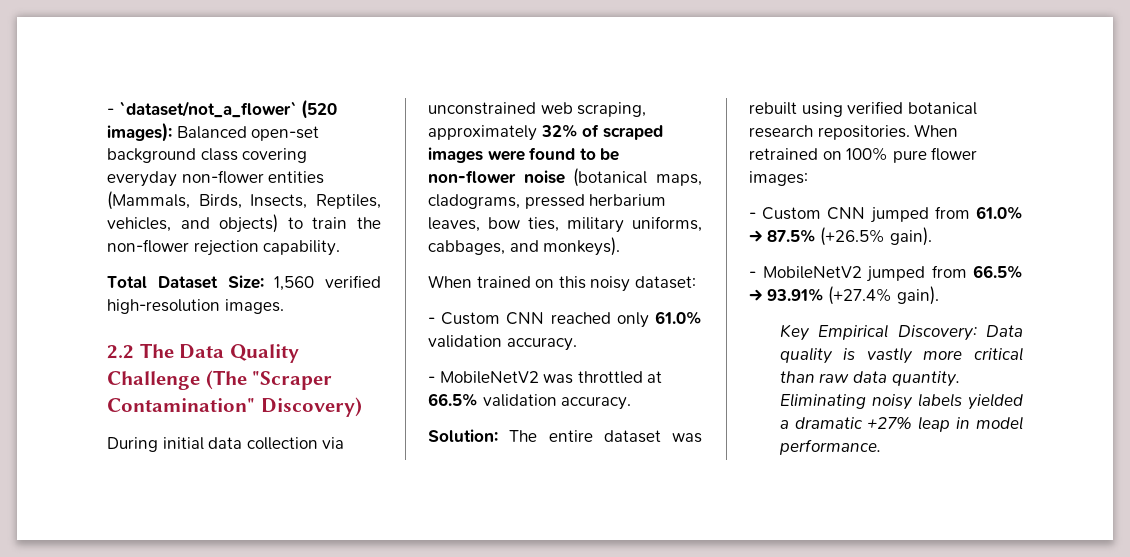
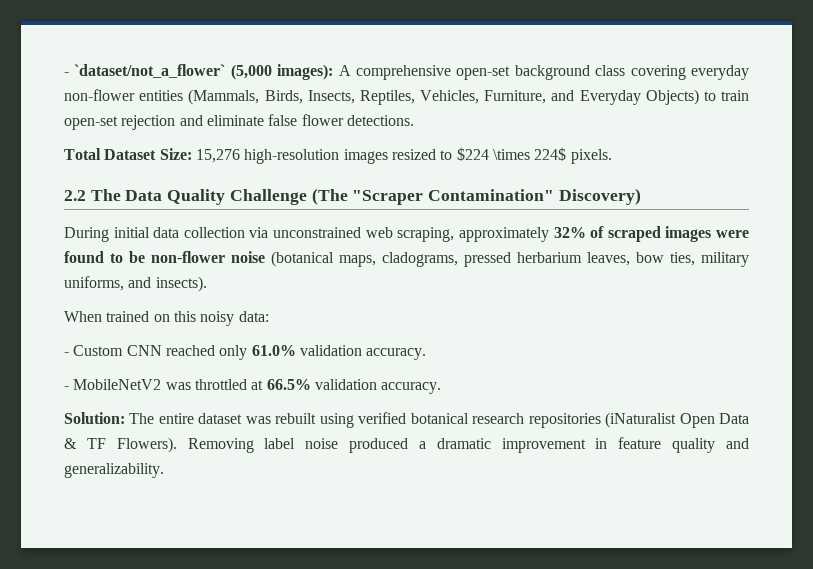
- - `dataset/not_a_flower` (520 images): Balanced open-set background class covering everyday non-flower entities (Mammals, Birds, Insects, Reptiles, vehicles, and objects) to train the non-flower rejection capability.
- Total Dataset Size: 1,560 verified high-resolution images.
+ - `dataset/not_a_flower` (5,000 images): A comprehensive open-set background class covering everyday non-flower entities (Mammals, Birds, Insects, Reptiles, Vehicles, Furniture, and Everyday Objects) to train open-set rejection and eliminate false flower detections.
+ Total Dataset Size: 15,276 high-resolution images resized to $224 \times 224$ pixels.
- During initial data collection via unconstrained web scraping, approximately 32% of scraped images were found to be non-flower noise (botanical maps, cladograms, pressed herbarium leaves, bow ties, military uniforms, cabbages, and monkeys).
+ During initial data collection via unconstrained web scraping, approximately 32% of scraped images were found to be non-flower noise (botanical maps, cladograms, pressed herbarium leaves, bow ties, military uniforms, and insects).
- When trained on this noisy dataset:
+ When trained on this noisy data:
- Solution: The entire dataset was rebuilt using verified botanical research repositories. When retrained on 100% pure flower images:
- - Custom CNN jumped from 61.0% → 87.5% (+26.5% gain).
- - MobileNetV2 jumped from 66.5% → 93.91% (+27.4% gain).
- Key Empirical Discovery: Data quality is vastly more critical than raw data quantity. Eliminating noisy labels yielded a dramatic +27% leap in model performance.
+ Solution: The entire dataset was rebuilt using verified botanical research repositories (iNaturalist Open Data & TF Flowers). Removing label noise produced a dramatic improvement in feature quality and generalizability.

